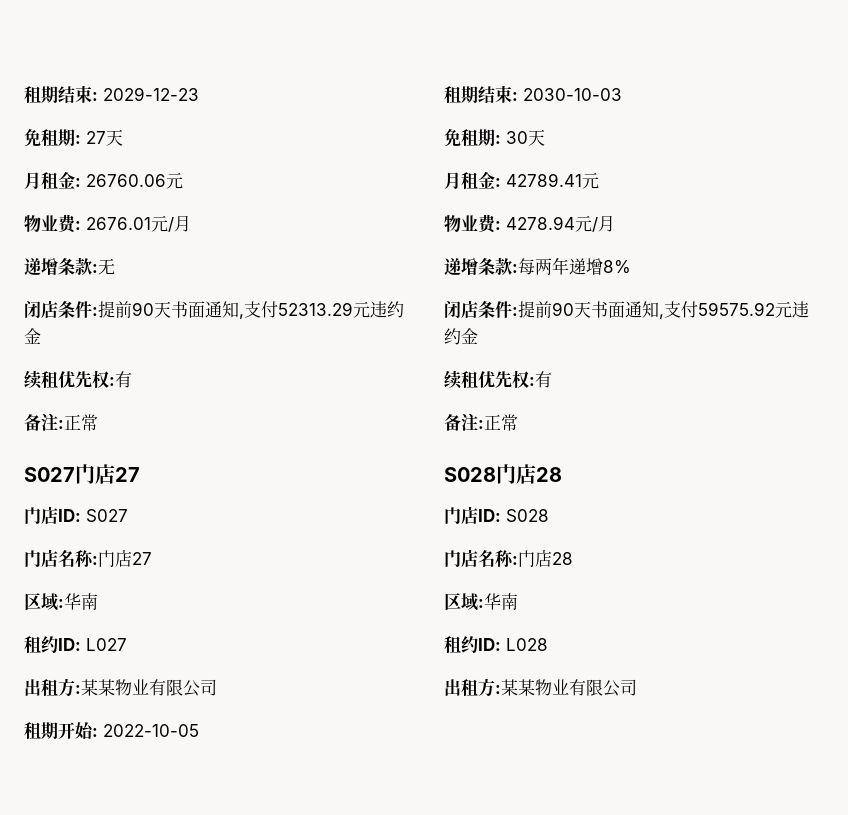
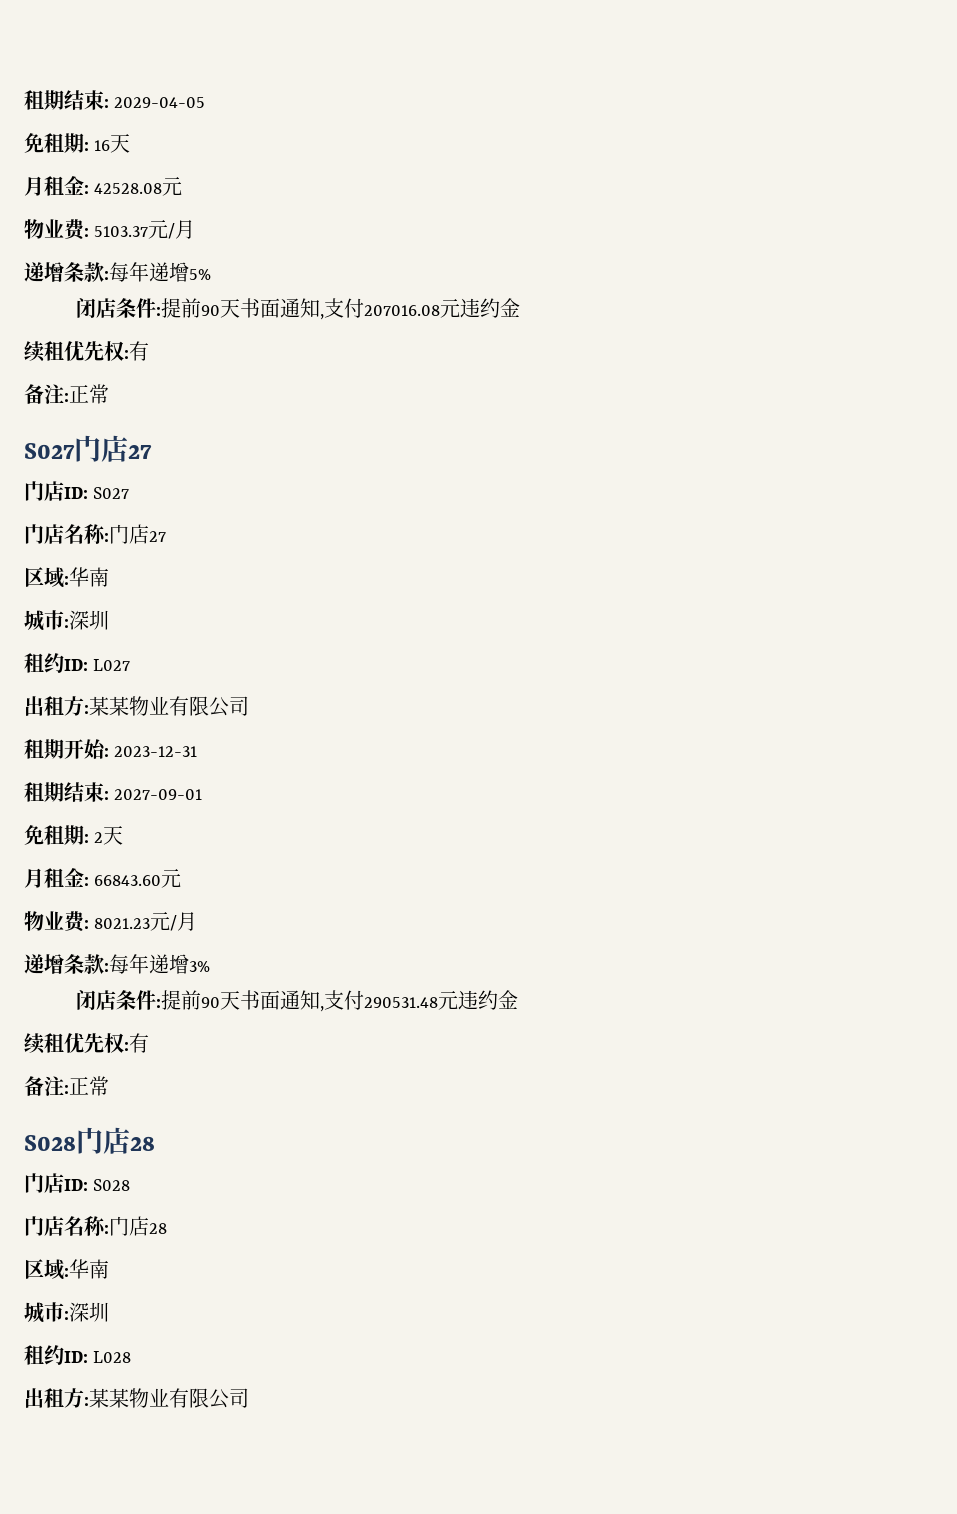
- 租期结束: 2029-12-23
- 免租期: 27天
- 月租金: 26760.06元
- 物业费: 2676.01元/月
- 递增条款:无
+ 租期结束: 2029-04-05
+ 免租期: 16天
+ 月租金: 42528.08元
+ 物业费: 5103.37元/月
+ 递增条款:每年递增5%
- 闭店条件:提前90天书面通知,支付52313.29元违约金
+ 闭店条件:提前90天书面通知,支付207016.08元违约金
  门店名称:门店27
  区域:华南
+ 城市:深圳
- 租期开始: 2022-10-05
- 租期结束: 2030-10-03
- 免租期: 30天
- 月租金: 42789.41元
- 物业费: 4278.94元/月
- 递增条款:每两年递增8%
+ 租期开始: 2023-12-31
+ 租期结束: 2027-09-01
+ 免租期: 2天
+ 月租金: 66843.60元
+ 物业费: 8021.23元/月
+ 递增条款:每年递增3%
- 闭店条件:提前90天书面通知,支付59575.92元违约金
+ 闭店条件:提前90天书面通知,支付290531.48元违约金
  门店名称:门店28
  区域:华南
+ 城市:深圳

